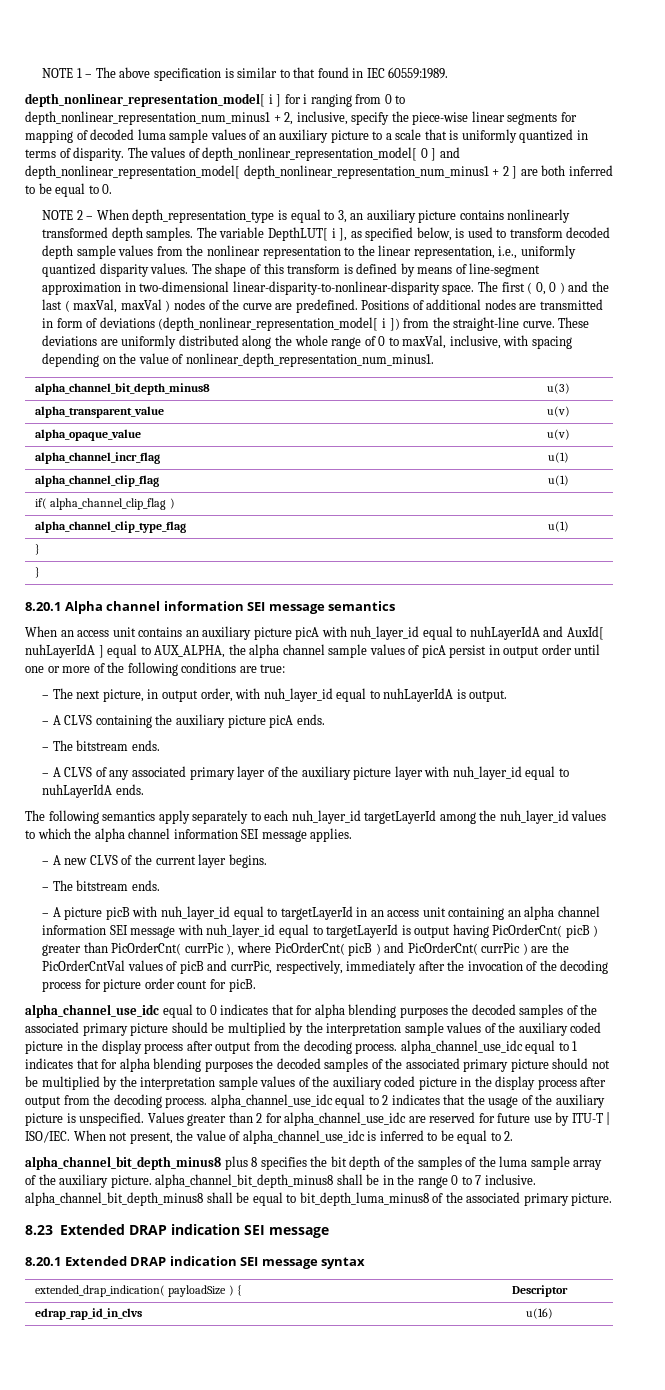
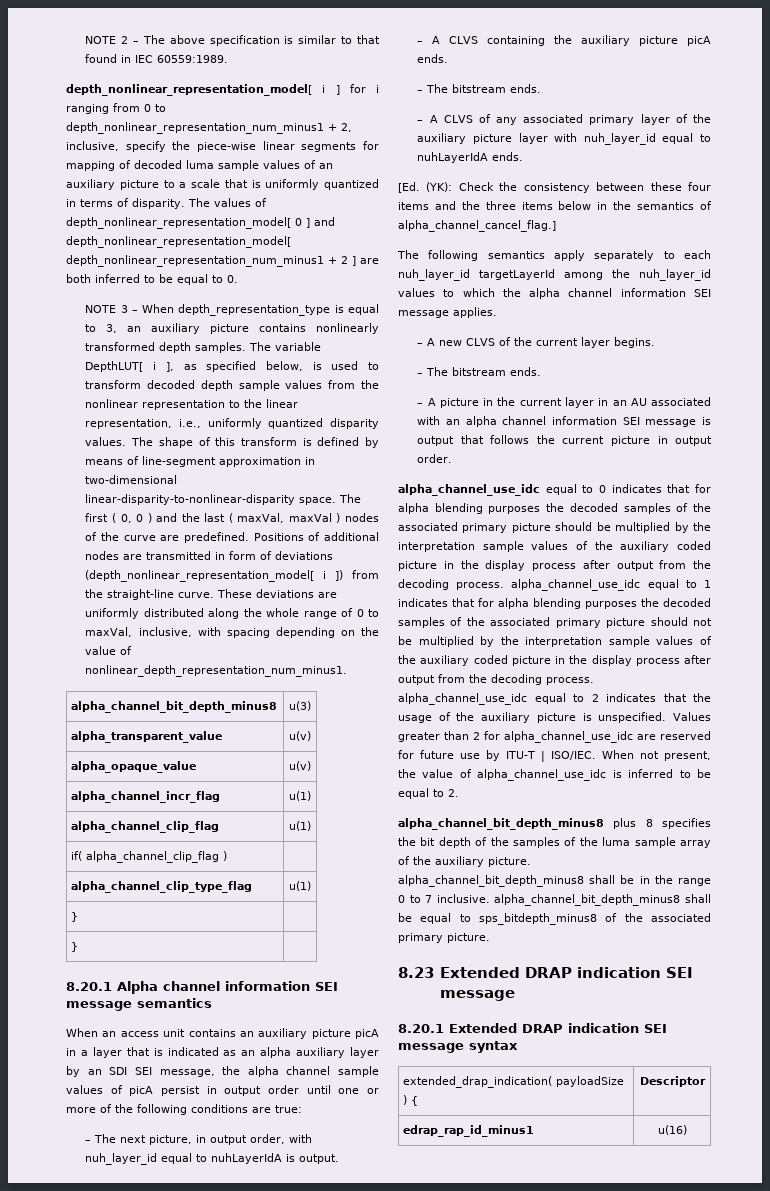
- NOTE 1 – The above specification is similar to that found in IEC 60559:1989.
+ NOTE 2 – The above specification is similar to that found in IEC 60559:1989.
- NOTE 2 – When depth_representation_type is equal to 3, an auxiliary picture contains nonlinearly transformed depth samples.
+ NOTE 3 – When depth_representation_type is equal to 3, an auxiliary picture contains nonlinearly transformed depth samples.
- When an access unit contains an auxiliary picture picA with nuh_layer_id equal to nuhLayerIdA and AuxId[ nuhLayerIdA ] equal to AUX_ALPHA, the alpha channel sample values of picA persist in output order until one or more of the following conditions are true:
+ When an access unit contains an auxiliary picture picA in a layer that is indicated as an alpha auxiliary layer by an SDI SEI message, the alpha channel sample values of picA persist in output order until one or more of the following conditions are true:
+ [Ed. (YK): Check the consistency between these four items and the three items below in the semantics of alpha_channel_cancel_flag.]
- – A picture picB with nuh_layer_id equal to targetLayerId in an access unit containing an alpha channel information SEI message with nuh_layer_id equal to targetLayerId is output having PicOrderCnt( picB ) greater than PicOrderCnt( currPic ), where PicOrderCnt( picB ) and PicOrderCnt( currPic ) are the PicOrderCntVal values of picB and currPic, respectively, immediately after the invocation of the decoding process for picture order count for picB.
+ – A picture in the current layer in an AU associated with an alpha channel information SEI message is output that follows the current picture in output order.
- alpha_channel_bit_depth_minus8 plus 8 specifies the bit depth of the samples of the luma sample array of the auxiliary picture. alpha_channel_bit_depth_minus8 shall be in the range 0 to 7 inclusive. alpha_channel_bit_depth_minus8 shall be equal to bit_depth_luma_minus8 of the associated primary picture.
+ alpha_channel_bit_depth_minus8 plus 8 specifies the bit depth of the samples of the luma sample array of the auxiliary picture. alpha_channel_bit_depth_minus8 shall be in the range 0 to 7 inclusive. alpha_channel_bit_depth_minus8 shall be equal to sps_bitdepth_minus8 of the associated primary picture.
- edrap_rap_id_in_clvs | u(16)
+ edrap_rap_id_minus1 | u(16)

